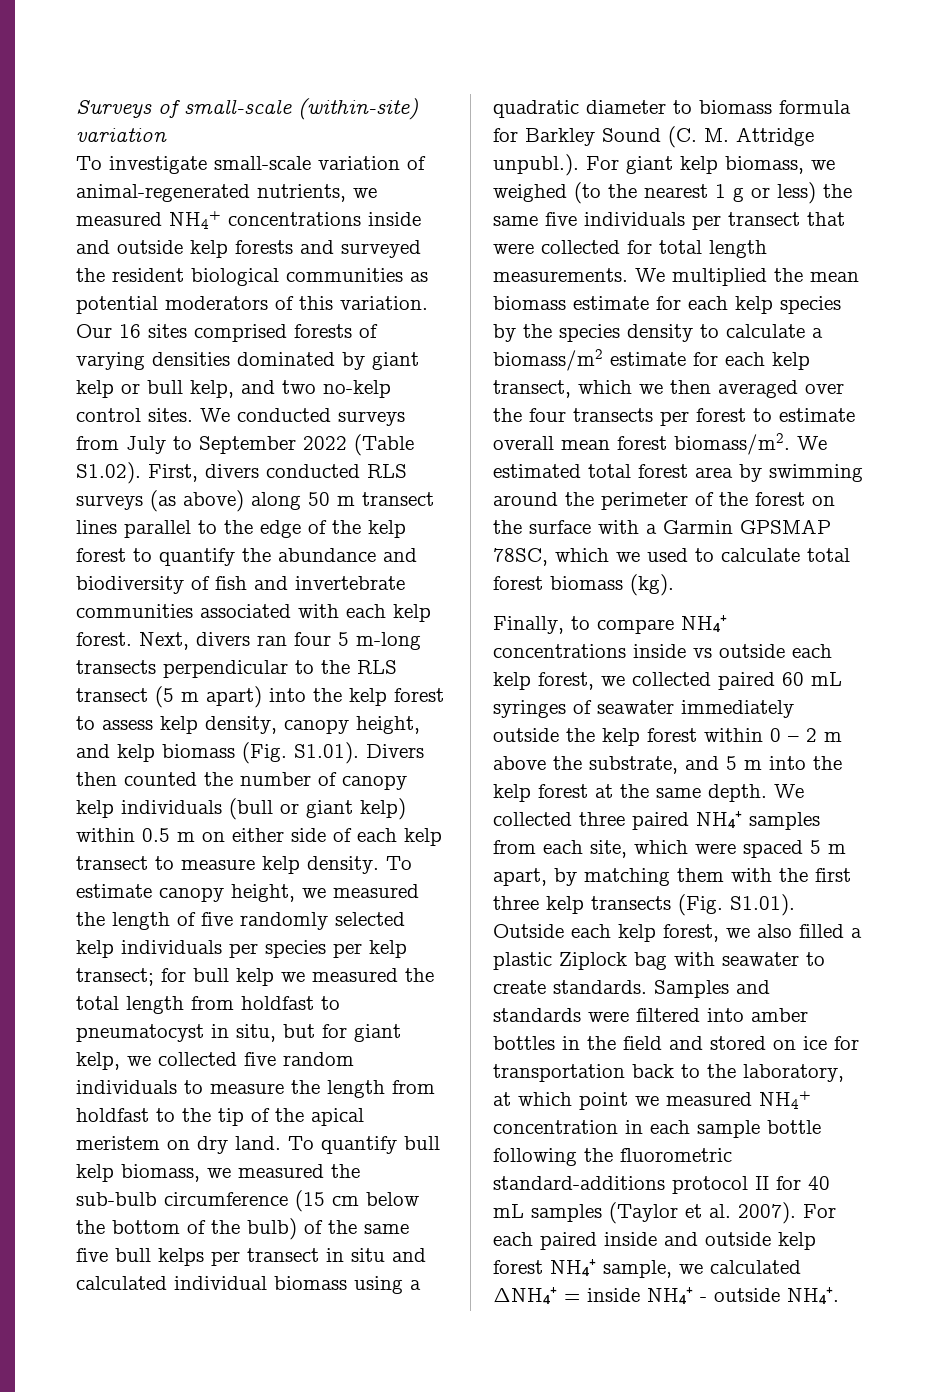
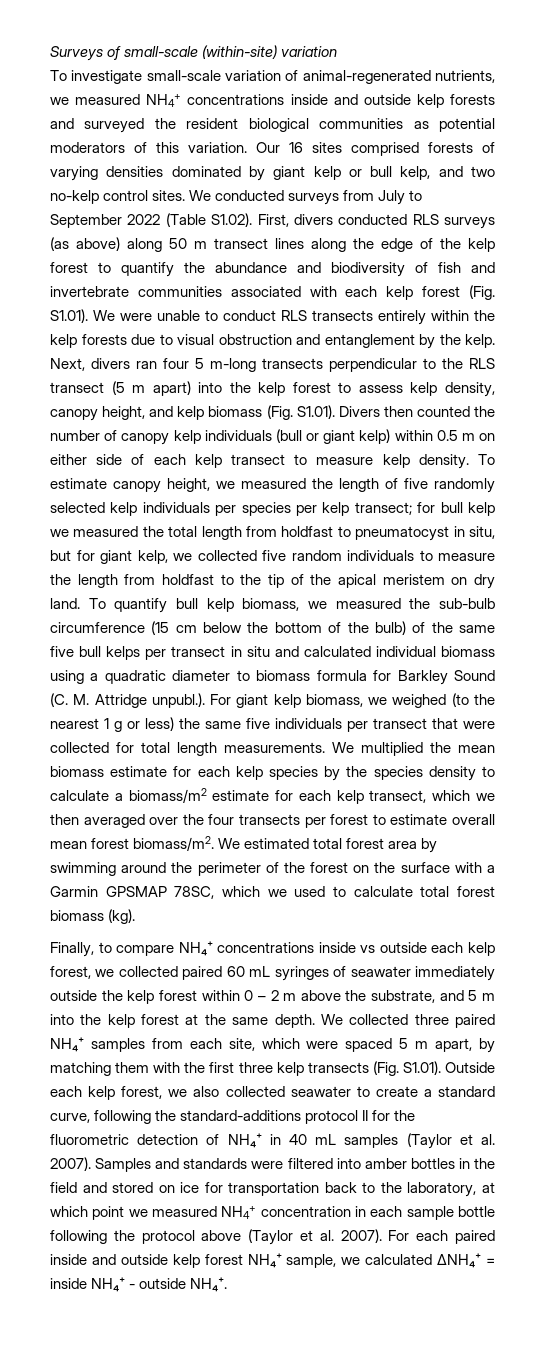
- We conducted surveys from July to September 2022 (Table S1.02). First, divers conducted RLS surveys (as above) along 50 m transect lines parallel to the edge of the kelp forest to quantify the abundance and biodiversity of fish and invertebrate communities associated with each kelp forest.
+ We conducted surveys from July to September 2022 (Table S1.02). First, divers conducted RLS surveys (as above) along 50 m transect lines along the edge of the kelp forest to quantify the abundance and biodiversity of fish and invertebrate communities associated with each kelp forest (Fig. S1.01). We were unable to conduct RLS transects entirely within the kelp forests due to visual obstruction and entanglement by the kelp.
- We collected three paired NH₄⁺ samples from each site, which were spaced 5 m apart, by matching them with the first three kelp transects (Fig. S1.01). Outside each kelp forest, we also filled a plastic Ziplock bag with seawater to create standards.
+ We collected three paired NH₄⁺ samples from each site, which were spaced 5 m apart, by matching them with the first three kelp transects (Fig. S1.01). Outside each kelp forest, we also collected seawater to create a standard curve, following the standard-additions protocol II for the fluorometric detection of NH₄⁺ in 40 mL samples (Taylor et al. 2007).
- Samples and standards were filtered into amber bottles in the field and stored on ice for transportation back to the laboratory, at which point we measured NH4+ concentration in each sample bottle following the fluorometric standard-additions protocol II for 40 mL samples (Taylor et al. 2007).
+ Samples and standards were filtered into amber bottles in the field and stored on ice for transportation back to the laboratory, at which point we measured NH4+ concentration in each sample bottle following the protocol above (Taylor et al. 2007).

